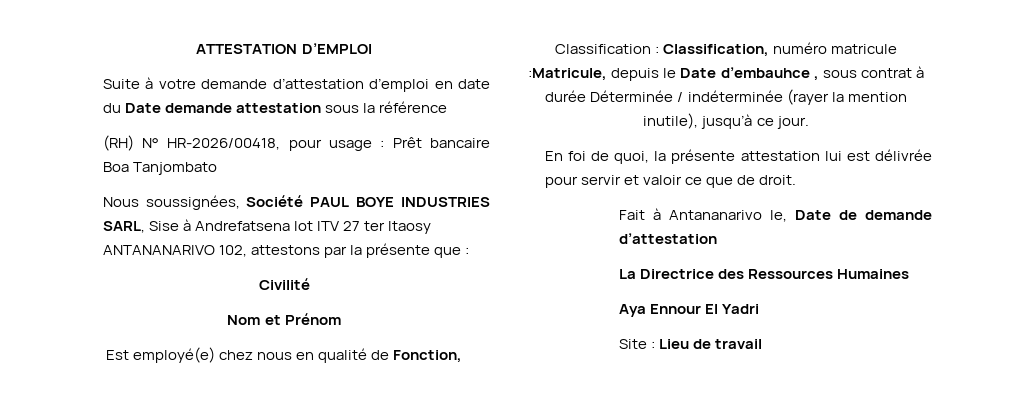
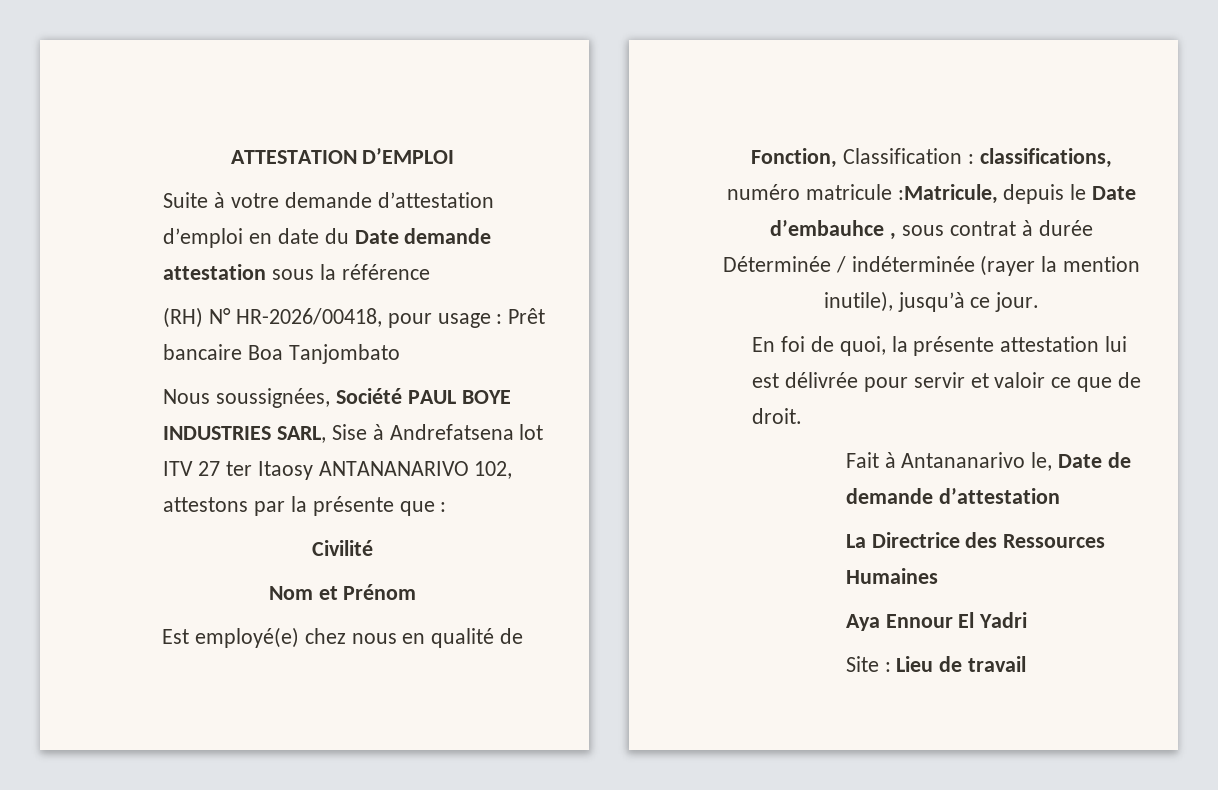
- Est employé(e) chez nous en qualité de Fonction, Classification : Classification, numéro matricule :Matricule, depuis le Date d’embauhce , sous contrat à durée Déterminée / indéterminée (rayer la mention inutile), jusqu’à ce jour.
+ Est employé(e) chez nous en qualité de Fonction, Classification : classifications, numéro matricule :Matricule, depuis le Date d’embauhce , sous contrat à durée Déterminée / indéterminée (rayer la mention inutile), jusqu’à ce jour.

